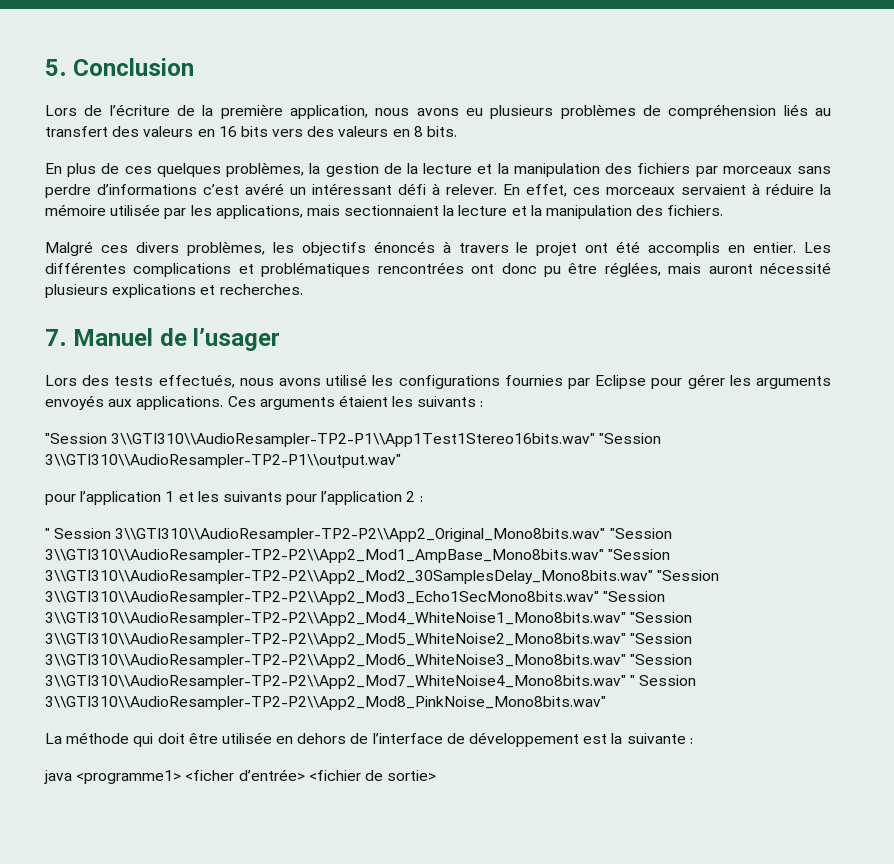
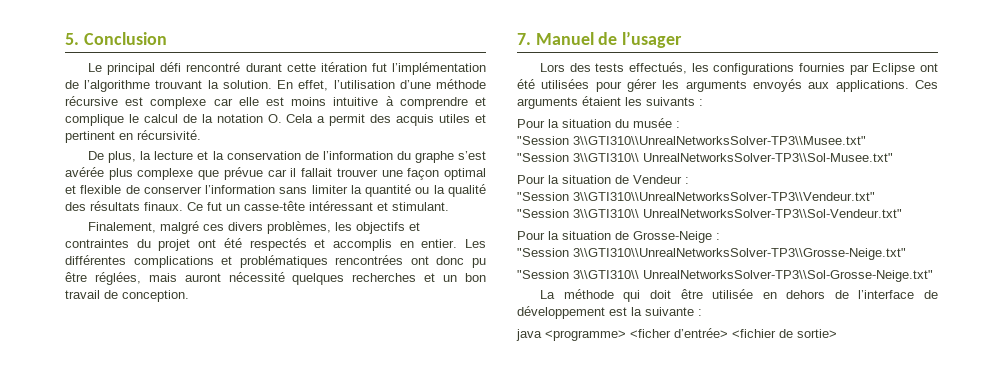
- Lors de l’écriture de la première application, nous avons eu plusieurs problèmes de compréhension liés au transfert des valeurs en 16 bits vers des valeurs en 8 bits.
- En plus de ces quelques problèmes, la gestion de la lecture et la manipulation des fichiers par morceaux sans perdre d’informations c’est avéré un intéressant défi à relever. En effet, ces morceaux servaient à réduire la mémoire utilisée par les applications, mais sectionnaient la lecture et la manipulation des fichiers.
- Malgré ces divers problèmes, les objectifs énoncés à travers le projet ont été accomplis en entier.
+ Le principal défi rencontré durant cette itération fut l’implémentation de l’algorithme trouvant la solution. En effet, l’utilisation d’une méthode récursive est complexe car elle est moins intuitive à comprendre et complique le calcul de la notation O. Cela a permit des acquis utiles et pertinent en récursivité.
+ De plus, la lecture et la conservation de l’information du graphe s’est avérée plus complexe que prévue car il fallait trouver une façon optimal et flexible de conserver l’information sans limiter la quantité ou la qualité des résultats finaux. Ce fut un casse-tête intéressant et stimulant.
+ Finalement, malgré ces divers problèmes, les objectifs et contraintes du projet ont été respectés et accomplis en entier.
- Les différentes complications et problématiques rencontrées ont donc pu être réglées, mais auront nécessité plusieurs explications et recherches.
+ Les différentes complications et problématiques rencontrées ont donc pu être réglées, mais auront nécessité quelques recherches et un bon travail de conception.
- Lors des tests effectués, nous avons utilisé les configurations fournies par Eclipse pour gérer les arguments envoyés aux applications.
+ Lors des tests effectués, les configurations fournies par Eclipse ont été utilisées pour gérer les arguments envoyés aux applications.
- "Session 3\\GTI310\\AudioResampler-TP2-P1\\App1Test1Stereo16bits.wav" "Session 3\\GTI310\\AudioResampler-TP2-P1\\output.wav"
- pour l’application 1 et les suivants pour l’application 2 :
- " Session 3\\GTI310\\AudioResampler-TP2-P2\\App2_Original_Mono8bits.wav" "Session 3\\GTI310\\AudioResampler-TP2-P2\\App2_Mod1_AmpBase_Mono8bits.wav" "Session 3\\GTI310\\AudioResampler-TP2-P2\\App2_Mod2_30SamplesDelay_Mono8bits.wav" "Session 3\\GTI310\\AudioResampler-TP2-P2\\App2_Mod3_Echo1SecMono8bits.wav" "Session 3\\GTI310\\AudioResampler-TP2-P2\\App2_Mod4_WhiteNoise1_Mono8bits.wav" "Session 3\\GTI310\\AudioResampler-TP2-P2\\App2_Mod5_WhiteNoise2_Mono8bits.wav" "Session 3\\GTI310\\AudioResampler-TP2-P2\\App2_Mod6_WhiteNoise3_Mono8bits.wav" "Session 3\\GTI310\\AudioResampler-TP2-P2\\App2_Mod7_WhiteNoise4_Mono8bits.wav" " Session 3\\GTI310\\AudioResampler-TP2-P2\\App2_Mod8_PinkNoise_Mono8bits.wav"
+ Pour la situation du musée :
+ "Session 3\\GTI310\\UnrealNetworksSolver-TP3\\Musee.txt"
+ "Session 3\\GTI310\\ UnrealNetworksSolver-TP3\\Sol-Musee.txt"
+ Pour la situation de Vendeur :
+ "Session 3\\GTI310\\UnrealNetworksSolver-TP3\\Vendeur.txt"
+ "Session 3\\GTI310\\ UnrealNetworksSolver-TP3\\Sol-Vendeur.txt"
+ Pour la situation de Grosse-Neige :
+ "Session 3\\GTI310\\UnrealNetworksSolver-TP3\\Grosse-Neige.txt"
+ "Session 3\\GTI310\\ UnrealNetworksSolver-TP3\\Sol-Grosse-Neige.txt"
- java <programme1> <ficher d’entrée> <fichier de sortie>
+ java <programme> <ficher d’entrée> <fichier de sortie>

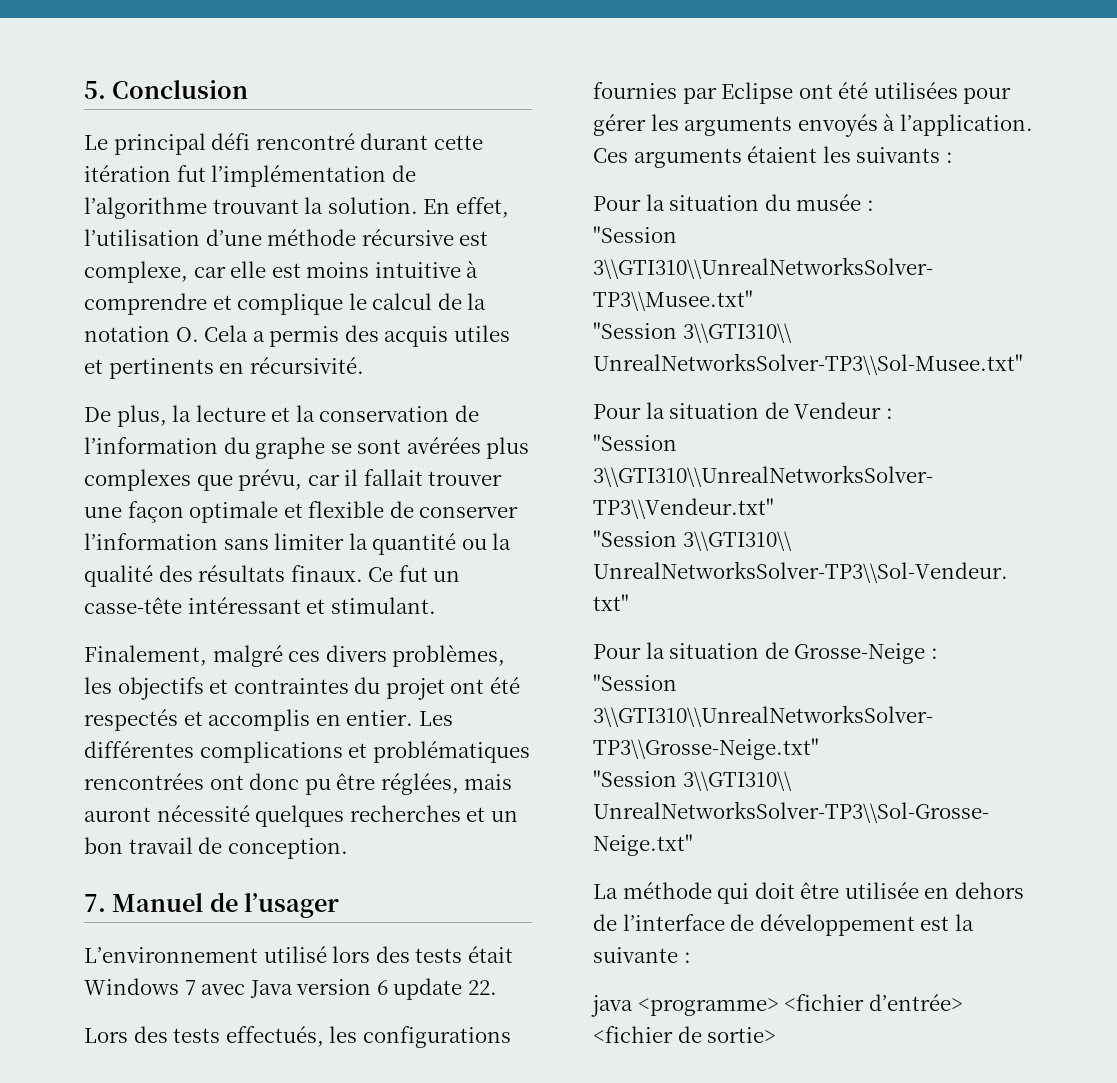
- En effet, l’utilisation d’une méthode récursive est complexe car elle est moins intuitive à comprendre et complique le calcul de la notation O. Cela a permit des acquis utiles et pertinent en récursivité.
+ En effet, l’utilisation d’une méthode récursive est complexe, car elle est moins intuitive à comprendre et complique le calcul de la notation O. Cela a permis des acquis utiles et pertinents en récursivité.
- De plus, la lecture et la conservation de l’information du graphe s’est avérée plus complexe que prévue car il fallait trouver une façon optimal et flexible de conserver l’information sans limiter la quantité ou la qualité des résultats finaux.
+ De plus, la lecture et la conservation de l’information du graphe se sont avérées plus complexes que prévu, car il fallait trouver une façon optimale et flexible de conserver l’information sans limiter la quantité ou la qualité des résultats finaux.
+ L’environnement utilisé lors des tests était Windows 7 avec Java version 6 update 22.
- Lors des tests effectués, les configurations fournies par Eclipse ont été utilisées pour gérer les arguments envoyés aux applications.
+ Lors des tests effectués, les configurations fournies par Eclipse ont été utilisées pour gérer les arguments envoyés à l’application.
- java <programme> <ficher d’entrée> <fichier de sortie>
+ java <programme> <fichier d’entrée> <fichier de sortie>

